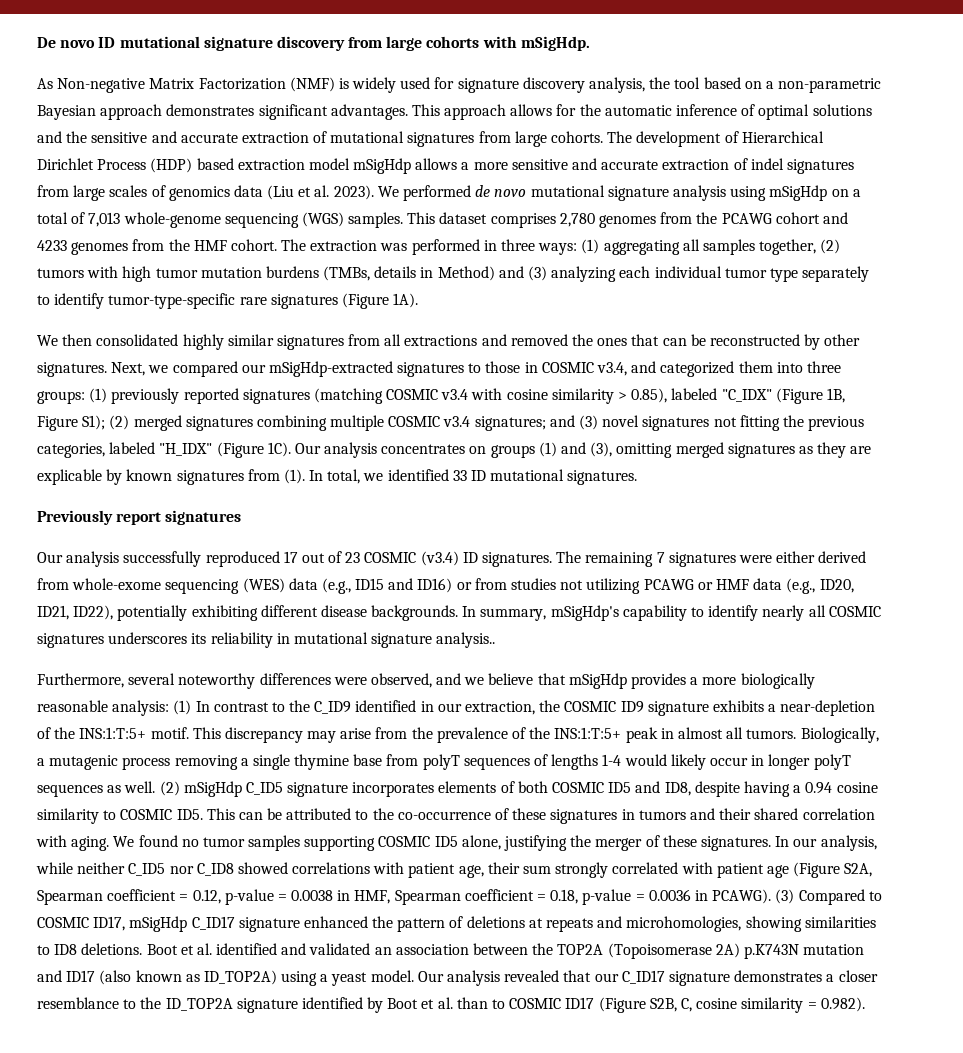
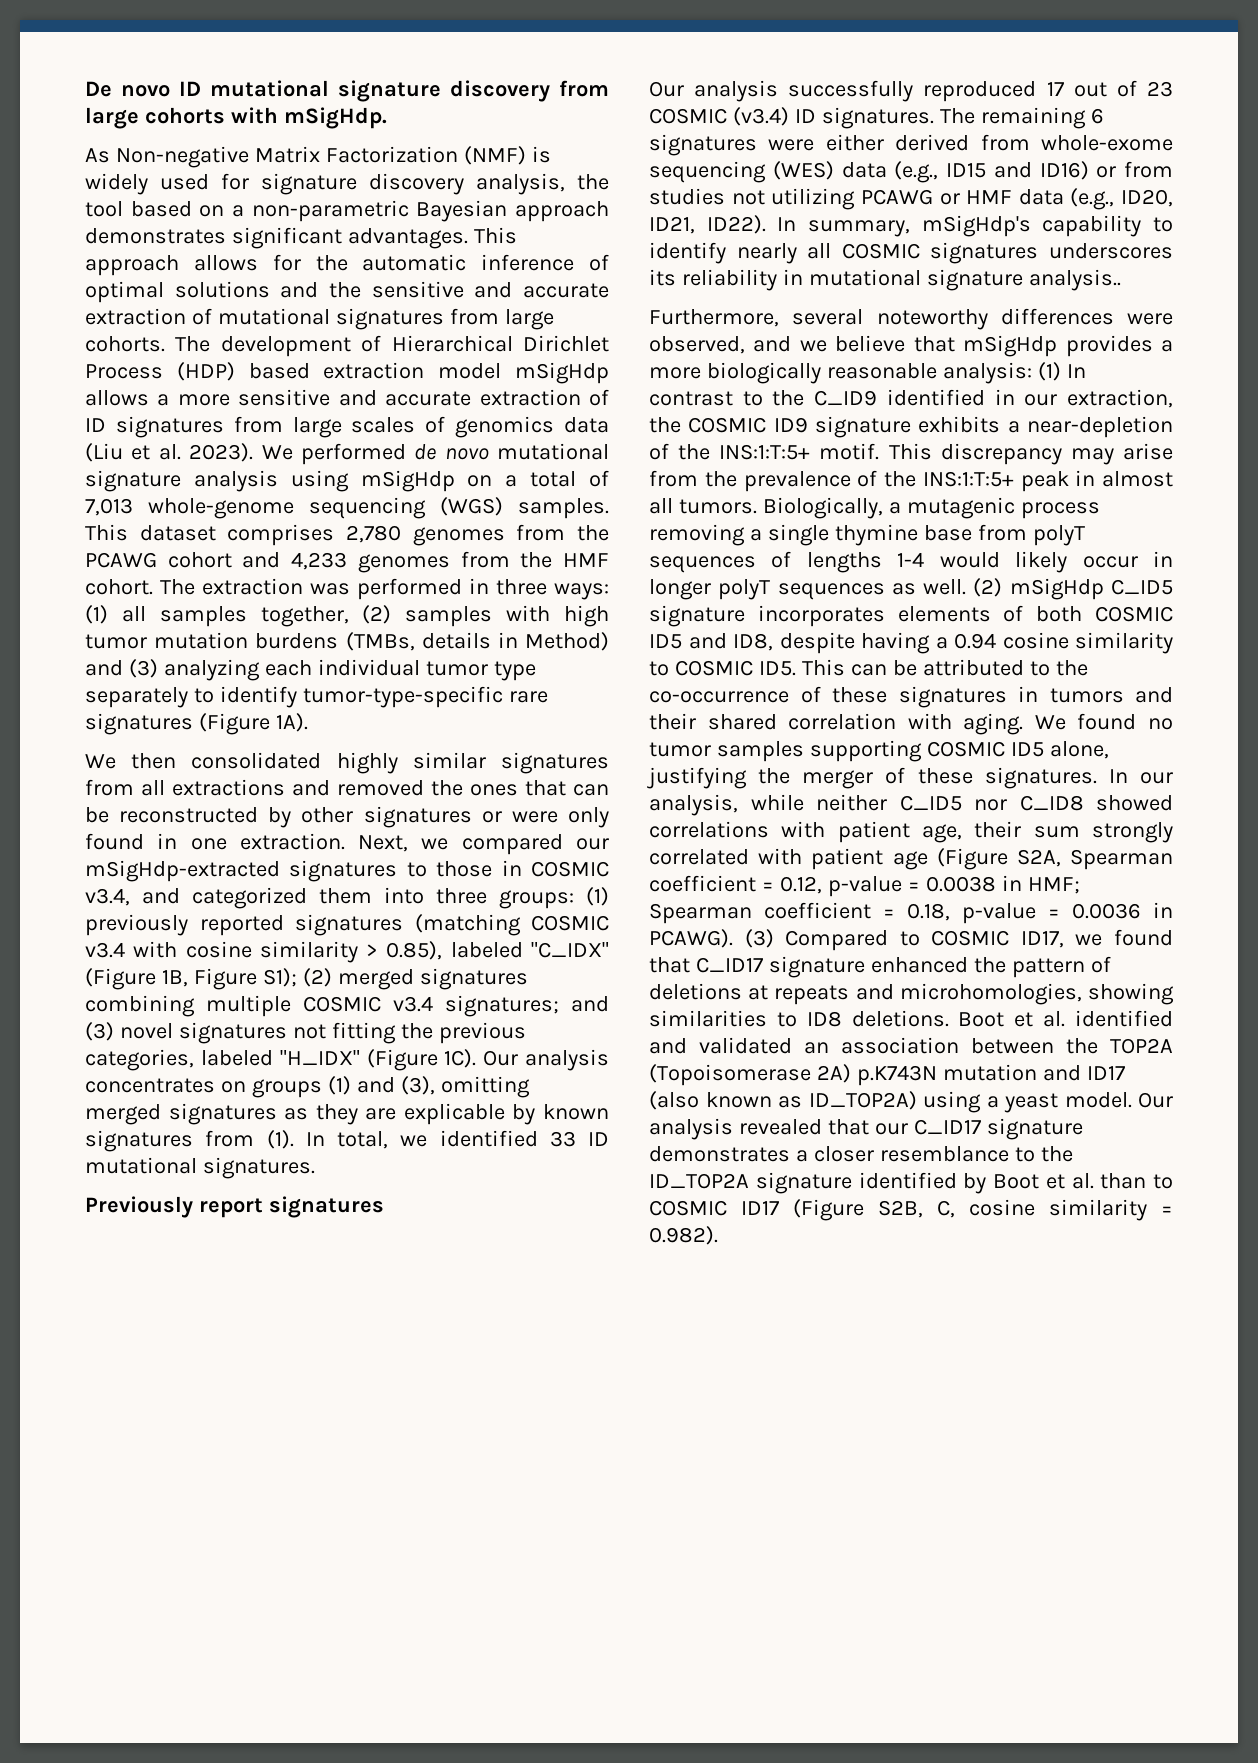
- The development of Hierarchical Dirichlet Process (HDP) based extraction model mSigHdp allows a more sensitive and accurate extraction of indel signatures from large scales of genomics data (Liu et al. 2023).
+ The development of Hierarchical Dirichlet Process (HDP) based extraction model mSigHdp allows a more sensitive and accurate extraction of ID signatures from large scales of genomics data (Liu et al. 2023).
- This dataset comprises 2,780 genomes from the PCAWG cohort and 4233 genomes from the HMF cohort.
+ This dataset comprises 2,780 genomes from the PCAWG cohort and 4,233 genomes from the HMF cohort.
- The extraction was performed in three ways: (1) aggregating all samples together, (2) tumors with high tumor mutation burdens (TMBs, details in Method) and (3) analyzing each individual tumor type separately to identify tumor-type-specific rare signatures (Figure 1A).
+ The extraction was performed in three ways: (1) all samples together, (2) samples with high tumor mutation burdens (TMBs, details in Method) and (3) analyzing each individual tumor type separately to identify tumor-type-specific rare signatures (Figure 1A).
- We then consolidated highly similar signatures from all extractions and removed the ones that can be reconstructed by other signatures.
+ We then consolidated highly similar signatures from all extractions and removed the ones that can be reconstructed by other signatures or were only found in one extraction.
- The remaining 7 signatures were either derived from whole-exome sequencing (WES) data (e.g., ID15 and ID16) or from studies not utilizing PCAWG or HMF data (e.g., ID20, ID21, ID22), potentially exhibiting different disease backgrounds.
+ The remaining 6 signatures were either derived from whole-exome sequencing (WES) data (e.g., ID15 and ID16) or from studies not utilizing PCAWG or HMF data (e.g., ID20, ID21, ID22).
- In our analysis, while neither C_ID5 nor C_ID8 showed correlations with patient age, their sum strongly correlated with patient age (Figure S2A, Spearman coefficient = 0.12, p-value = 0.0038 in HMF, Spearman coefficient = 0.18, p-value = 0.0036 in PCAWG).
+ In our analysis, while neither C_ID5 nor C_ID8 showed correlations with patient age, their sum strongly correlated with patient age (Figure S2A, Spearman coefficient = 0.12, p-value = 0.0038 in HMF; Spearman coefficient = 0.18, p-value = 0.0036 in PCAWG).
- (3) Compared to COSMIC ID17, mSigHdp C_ID17 signature enhanced the pattern of deletions at repeats and microhomologies, showing similarities to ID8 deletions.
+ (3) Compared to COSMIC ID17, we found that C_ID17 signature enhanced the pattern of deletions at repeats and microhomologies, showing similarities to ID8 deletions.

